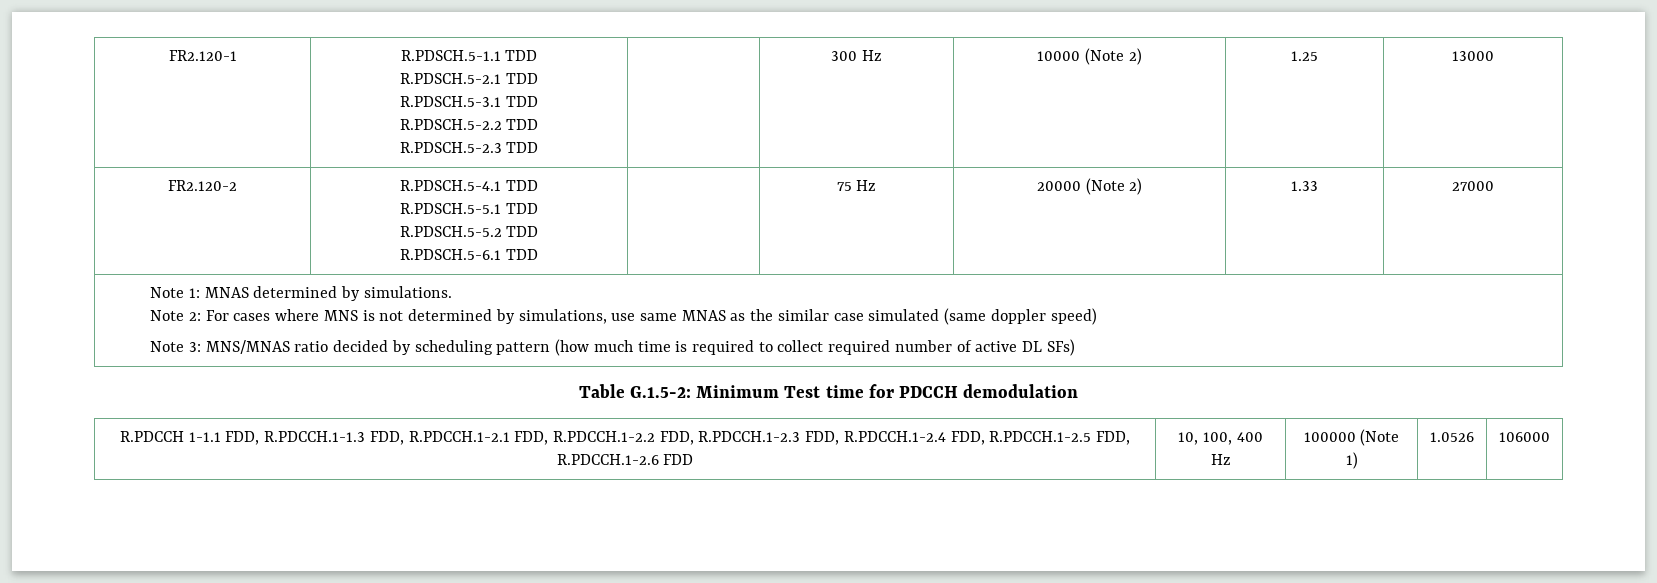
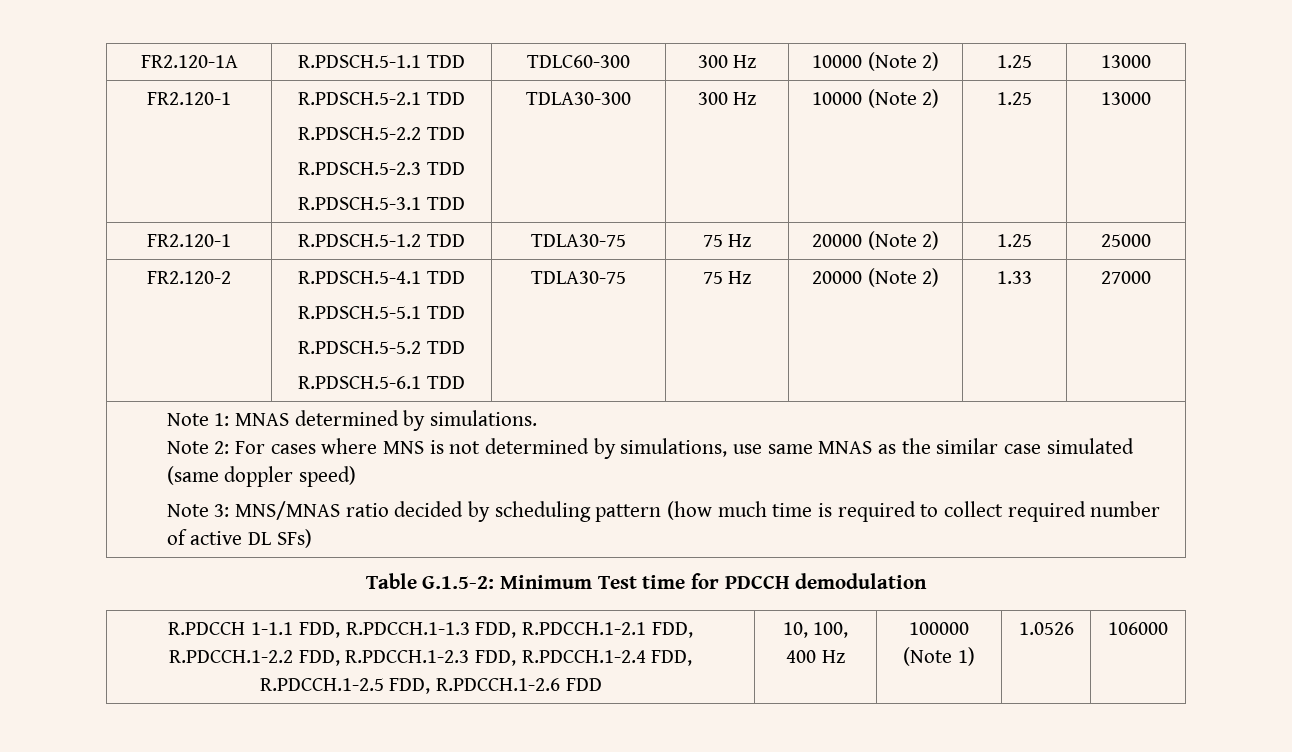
- FR2.120-1 | R.PDSCH.5-1.1 TDD
- R.PDSCH.5-2.1 TDD
- R.PDSCH.5-3.1 TDD
+ FR2.120-1A | R.PDSCH.5-1.1 TDD | TDLC60-300 | 300 Hz | 10000 (Note 2) | 1.25 | 13000
+ FR2.120-1 | R.PDSCH.5-2.1 TDD
  R.PDSCH.5-2.2 TDD
- R.PDSCH.5-2.3 TDD | | 300 Hz | 10000 (Note 2) | 1.25 | 13000
+ R.PDSCH.5-2.3 TDD
+ R.PDSCH.5-3.1 TDD | TDLA30-300 | 300 Hz | 10000 (Note 2) | 1.25 | 13000
+ FR2.120-1 | R.PDSCH.5-1.2 TDD | TDLA30-75 | 75 Hz | 20000 (Note 2) | 1.25 | 25000
  FR2.120-2 | R.PDSCH.5-4.1 TDD
  R.PDSCH.5-5.1 TDD
  R.PDSCH.5-5.2 TDD
- R.PDSCH.5-6.1 TDD | | 75 Hz | 20000 (Note 2) | 1.33 | 27000
+ R.PDSCH.5-6.1 TDD | TDLA30-75 | 75 Hz | 20000 (Note 2) | 1.33 | 27000

